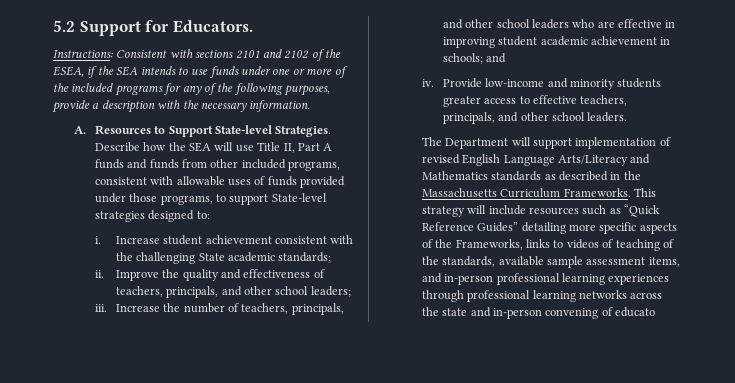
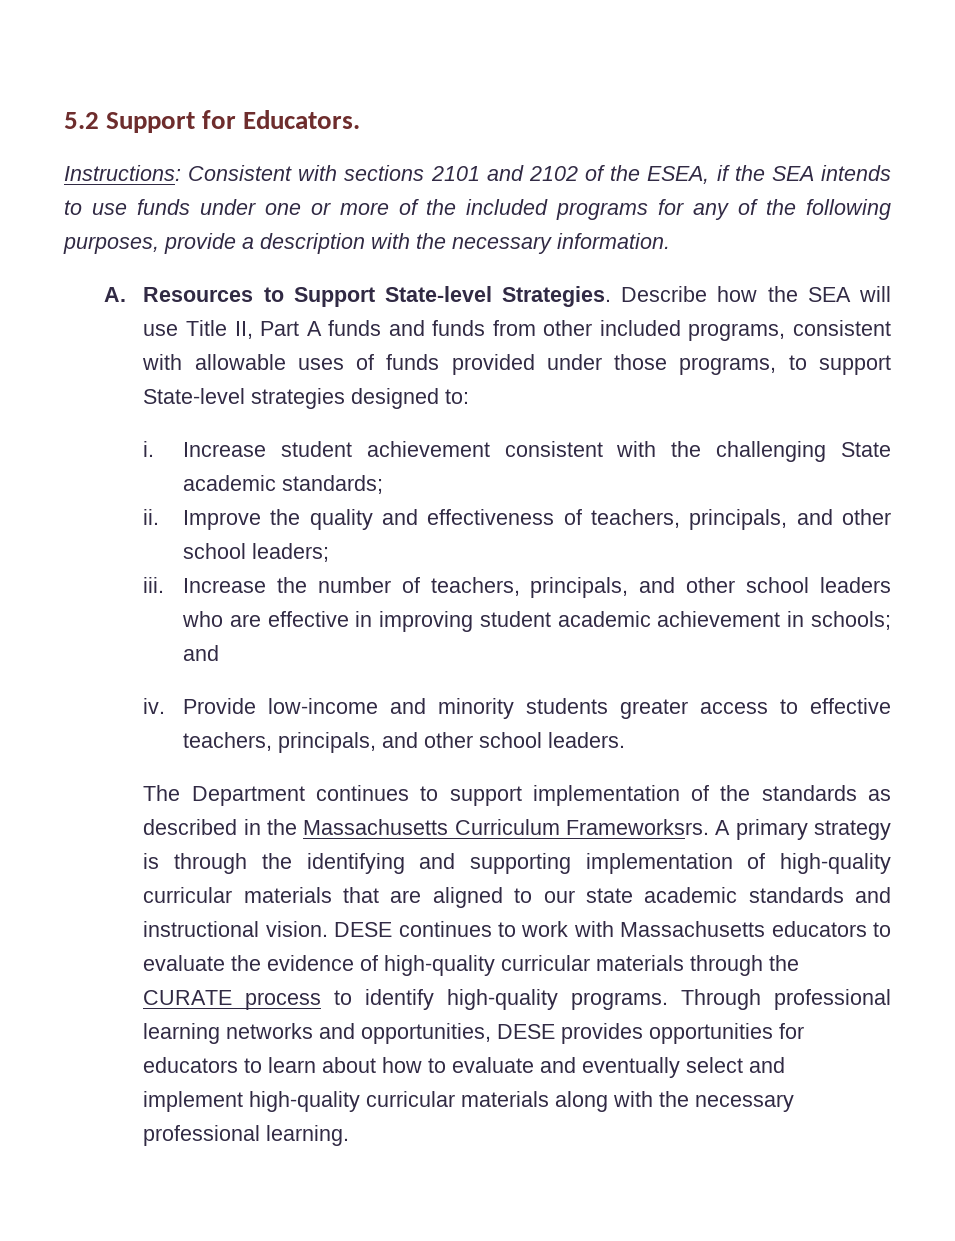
- The Department will support implementation of revised English Language Arts/Literacy and Mathematics standards as described in the Massachusetts Curriculum Frameworks. This strategy will include resources such as “Quick Reference Guides” detailing more specific aspects of the Frameworks, links to videos of teaching of the standards, available sample assessment items, and in-person professional learning experiences through professional learning networks across the state and in-person convening of educato
+ The Department continues to support implementation of the standards as described in the Massachusetts Curriculum Frameworksrs. A primary strategy is through the identifying and supporting implementation of high-quality curricular materials that are aligned to our state academic standards and instructional vision. DESE continues to work with Massachusetts educators to evaluate the evidence of high-quality curricular materials through the CURATE process to identify high-quality programs. Through professional learning networks and opportunities, DESE provides opportunities for educators to learn about how to evaluate and eventually select and implement high-quality curricular materials along with the necessary professional learning.

